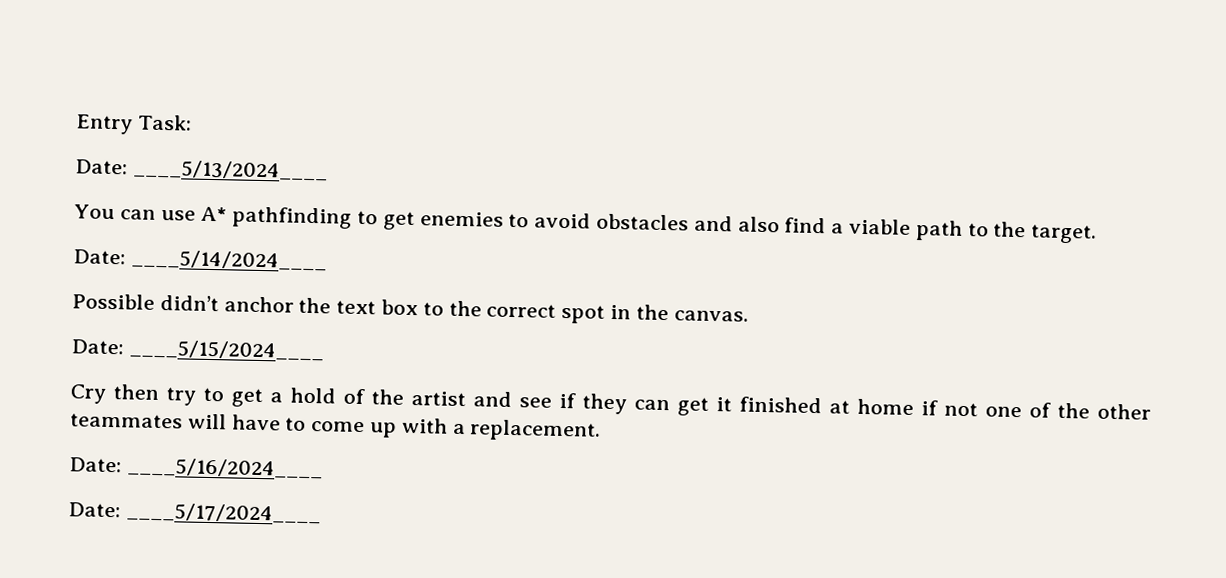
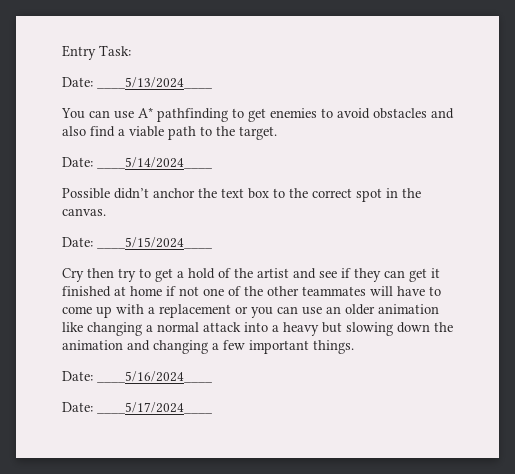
- Cry then try to get a hold of the artist and see if they can get it finished at home if not one of the other teammates will have to come up with a replacement.
+ Cry then try to get a hold of the artist and see if they can get it finished at home if not one of the other teammates will have to come up with a replacement or you can use an older animation like changing a normal attack into a heavy but slowing down the animation and changing a few important things.

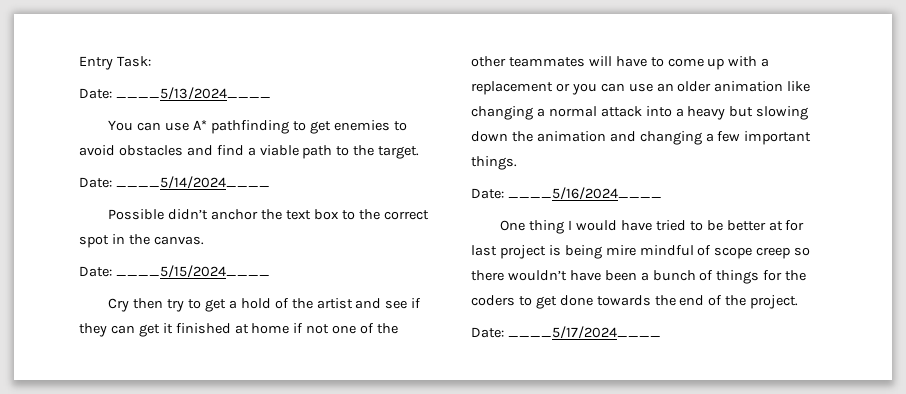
- You can use A* pathfinding to get enemies to avoid obstacles and also find a viable path to the target.
+ You can use A* pathfinding to get enemies to avoid obstacles and find a viable path to the target.
+ One thing I would have tried to be better at for last project is being mire mindful of scope creep so there wouldn’t have been a bunch of things for the coders to get done towards the end of the project.

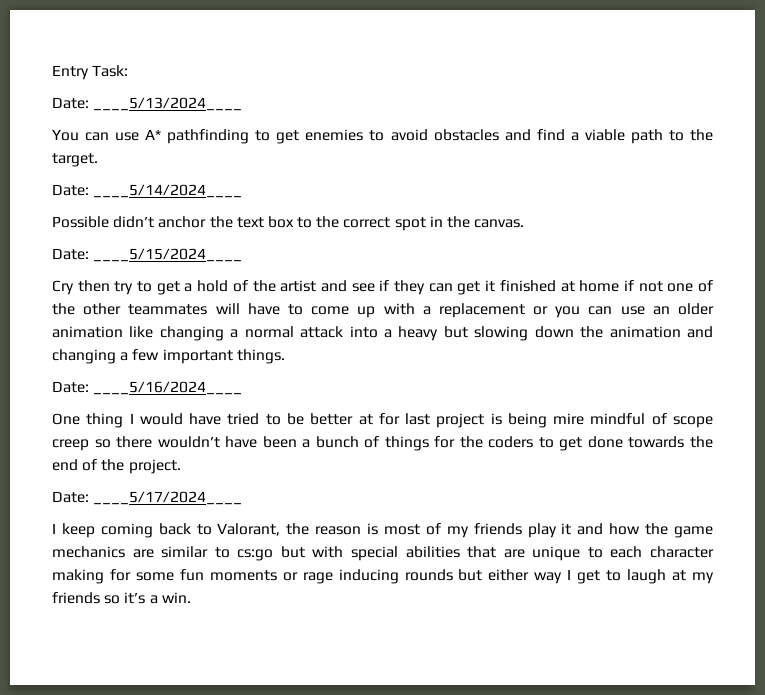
+ I keep coming back to Valorant, the reason is most of my friends play it and how the game mechanics are similar to cs:go but with special abilities that are unique to each character making for some fun moments or rage inducing rounds but either way I get to laugh at my friends so it’s a win.

